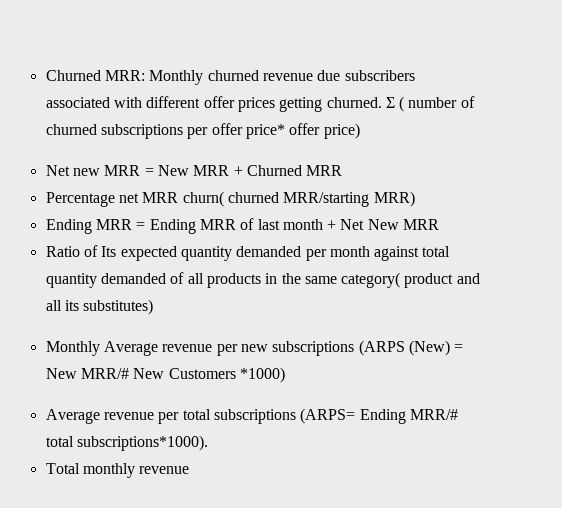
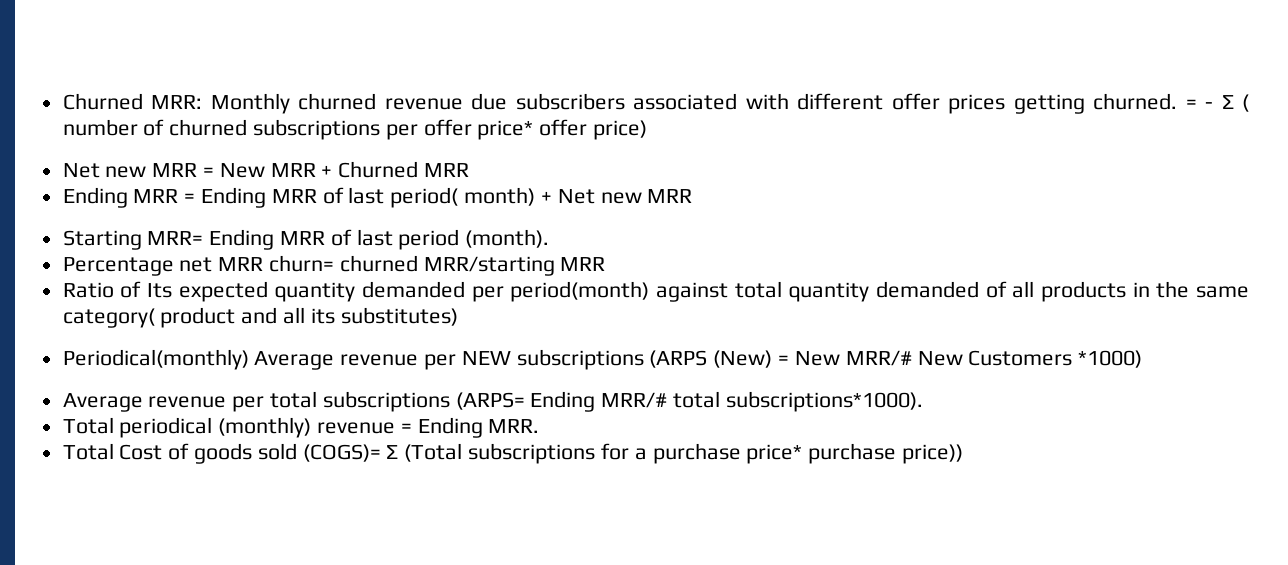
- Σ ( number of churned subscriptions per offer price* offer price)
+ = - Σ ( number of churned subscriptions per offer price* offer price)
- Percentage net MRR churn( churned MRR/starting MRR)
- Ending MRR = Ending MRR of last month + Net New MRR
+ Ending MRR = Ending MRR of last period( month) + Net new MRR
+ Starting MRR= Ending MRR of last period (month).
+ Percentage net MRR churn= churned MRR/starting MRR
- Ratio of Its expected quantity demanded per month against total quantity demanded of all products in the same category( product and all its substitutes)
+ Ratio of Its expected quantity demanded per period(month) against total quantity demanded of all products in the same category( product and all its substitutes)
- Monthly Average revenue per new subscriptions (ARPS (New) = New MRR/# New Customers *1000)
+ Periodical(monthly) Average revenue per NEW subscriptions (ARPS (New) = New MRR/# New Customers *1000)
- Total monthly revenue
+ Total periodical (monthly) revenue = Ending MRR.
+ Total Cost of goods sold (COGS)= Σ (Total subscriptions for a purchase price* purchase price))

